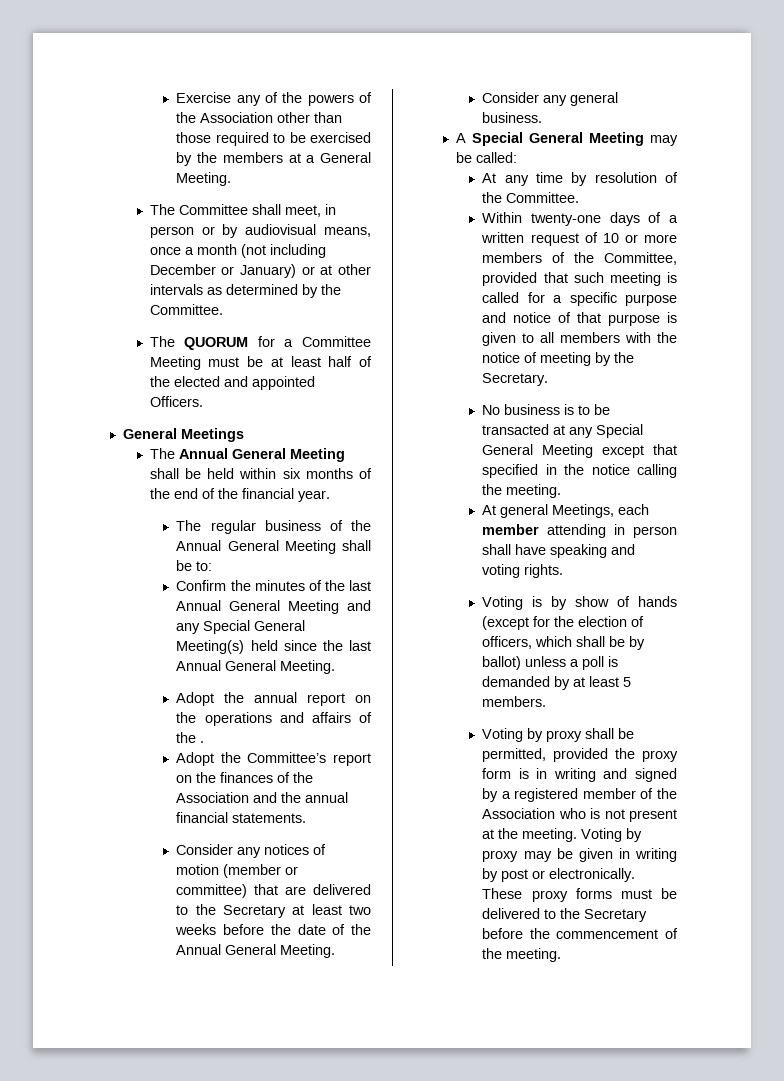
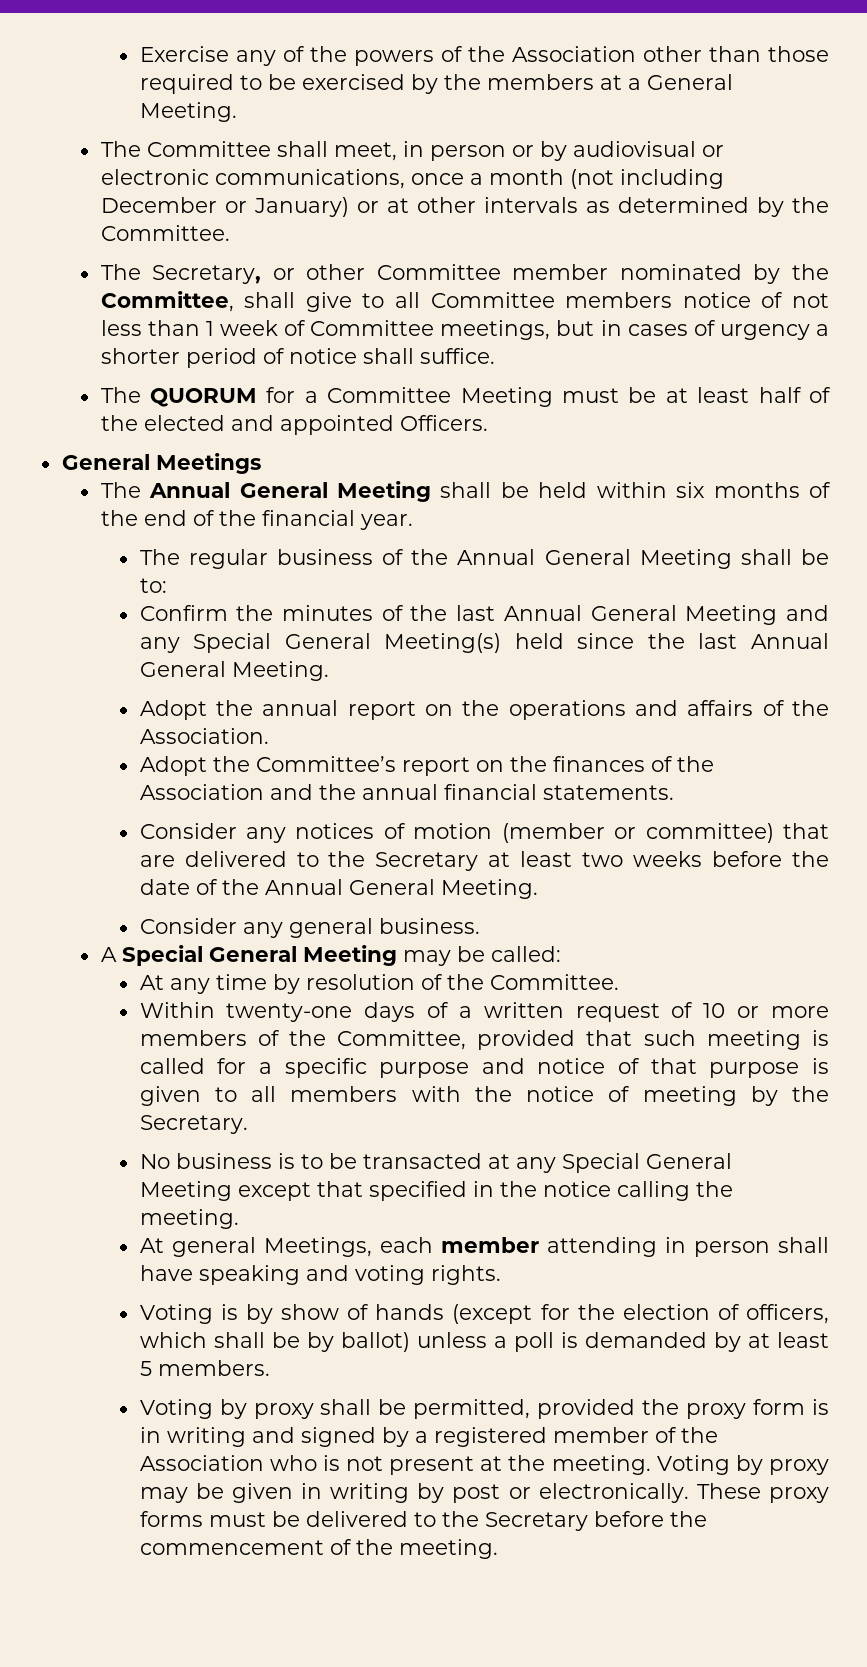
- The Committee shall meet, in person or by audiovisual means, once a month (not including December or January) or at other intervals as determined by the Committee.
+ The Committee shall meet, in person or by audiovisual or electronic communications, once a month (not including December or January) or at other intervals as determined by the Committee.
+ The Secretary, or other Committee member nominated by the Committee, shall give to all Committee members notice of not less than 1 week of Committee meetings, but in cases of urgency a shorter period of notice shall suffice.
- Adopt the annual report on the operations and affairs of the .
+ Adopt the annual report on the operations and affairs of the Association.

